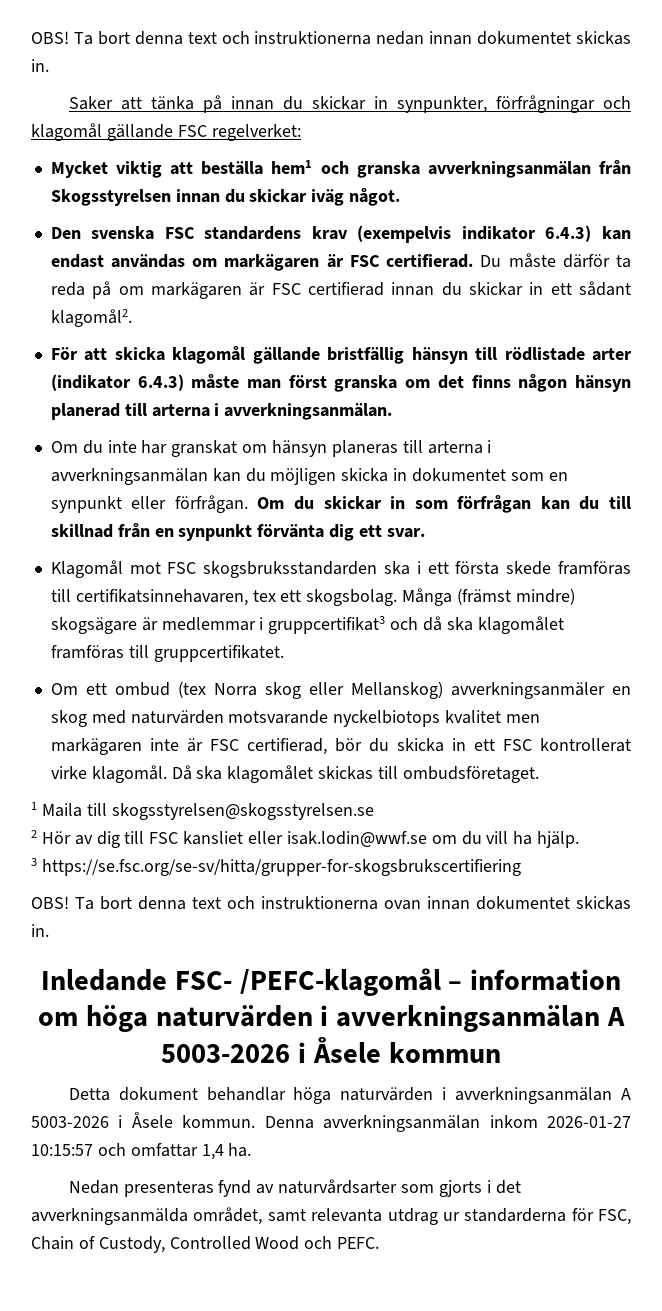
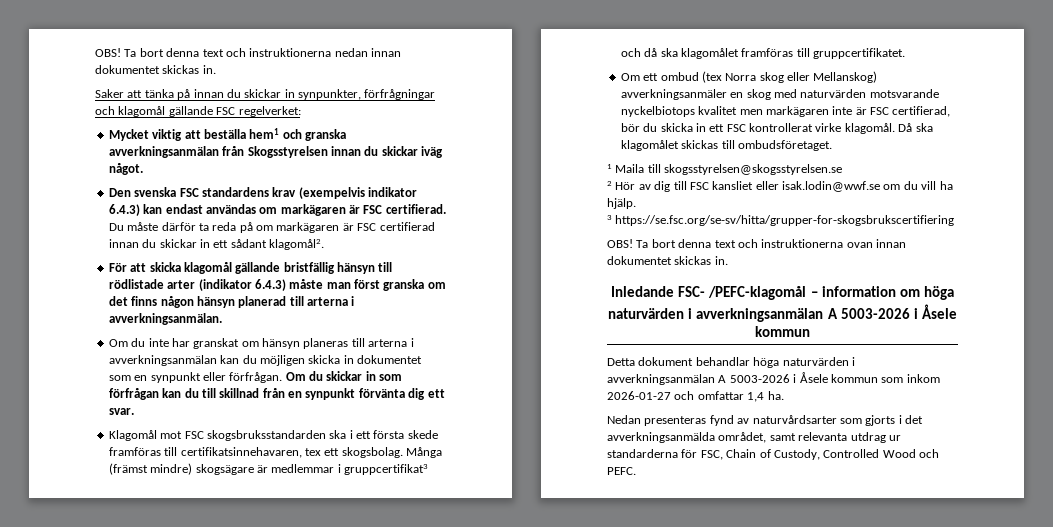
- Detta dokument behandlar höga naturvärden i avverkningsanmälan A 5003-2026 i Åsele kommun. Denna avverkningsanmälan inkom 2026-01-27 10:15:57 och omfattar 1,4 ha.
+ Detta dokument behandlar höga naturvärden i avverkningsanmälan A 5003-2026 i Åsele kommun som inkom 2026-01-27 och omfattar 1,4 ha.

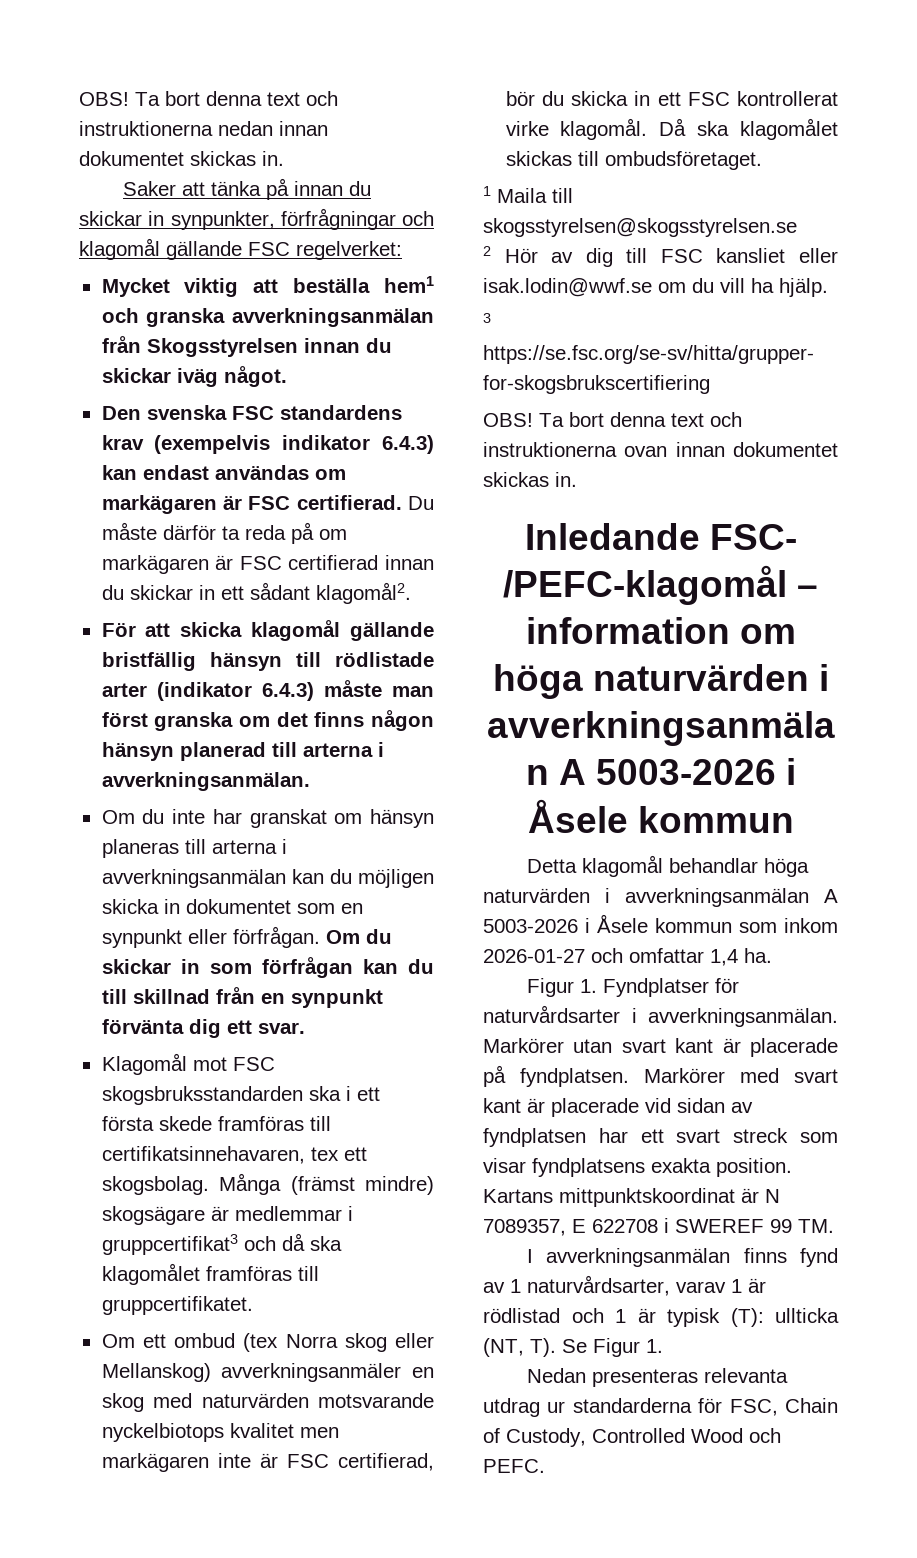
- Detta dokument behandlar höga naturvärden i avverkningsanmälan A 5003-2026 i Åsele kommun som inkom 2026-01-27 och omfattar 1,4 ha.
+ Detta klagomål behandlar höga naturvärden i avverkningsanmälan A 5003-2026 i Åsele kommun som inkom 2026-01-27 och omfattar 1,4 ha.
- Nedan presenteras fynd av naturvårdsarter som gjorts i det avverkningsanmälda området, samt relevanta utdrag ur standarderna för FSC, Chain of Custody, Controlled Wood och PEFC.
+ Figur 1. Fyndplatser för naturvårdsarter i avverkningsanmälan. Markörer utan svart kant är placerade på fyndplatsen. Markörer med svart kant är placerade vid sidan av fyndplatsen har ett svart streck som visar fyndplatsens exakta position. Kartans mittpunktskoordinat är N 7089357, E 622708 i SWEREF 99 TM.
+ I avverkningsanmälan finns fynd av 1 naturvårdsarter, varav 1 är rödlistad och 1 är typisk (T): ullticka (NT, T). Se Figur 1.
+ Nedan presenteras relevanta utdrag ur standarderna för FSC, Chain of Custody, Controlled Wood och PEFC.

